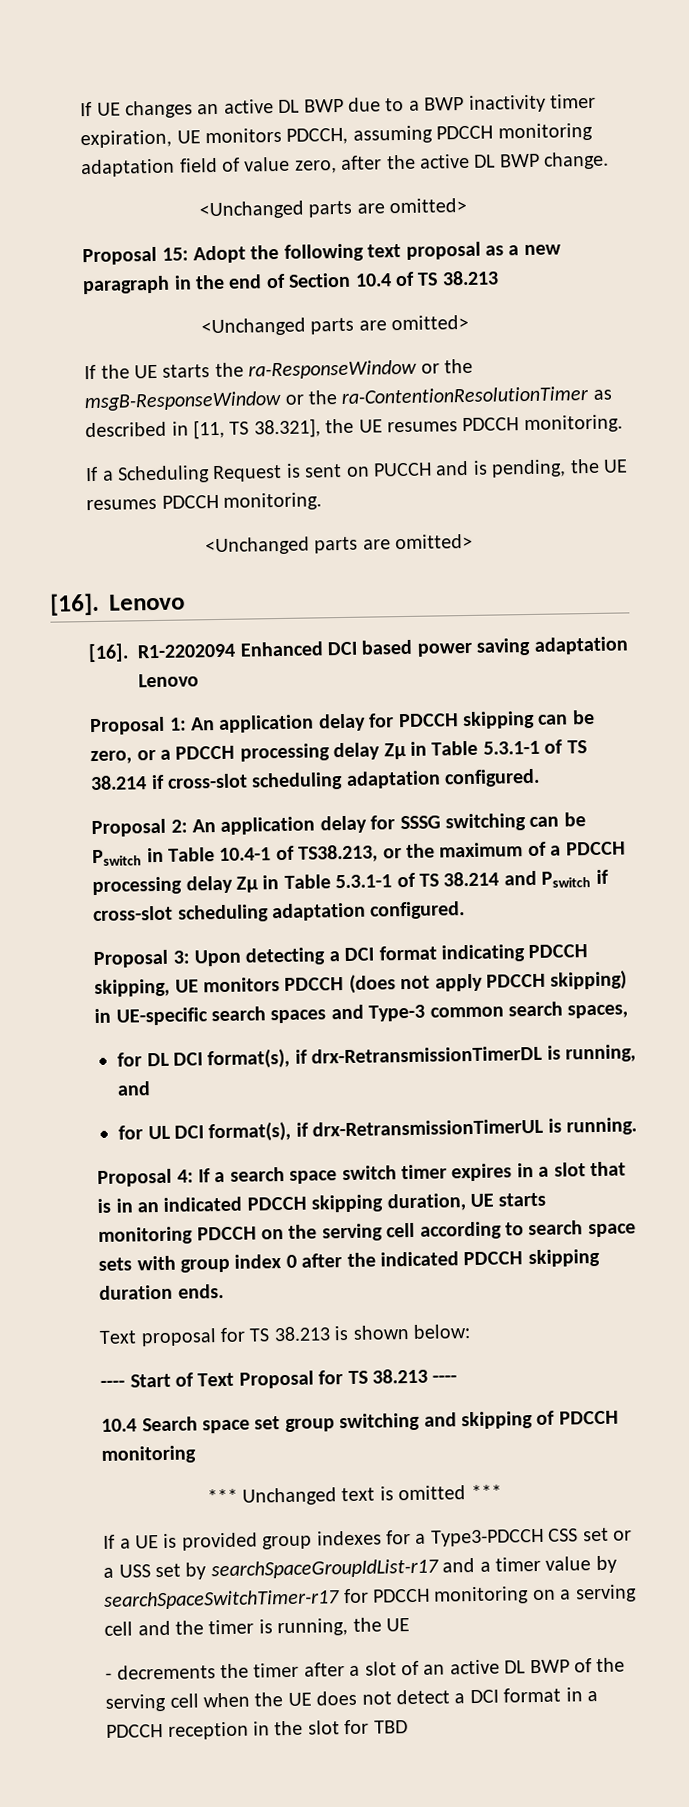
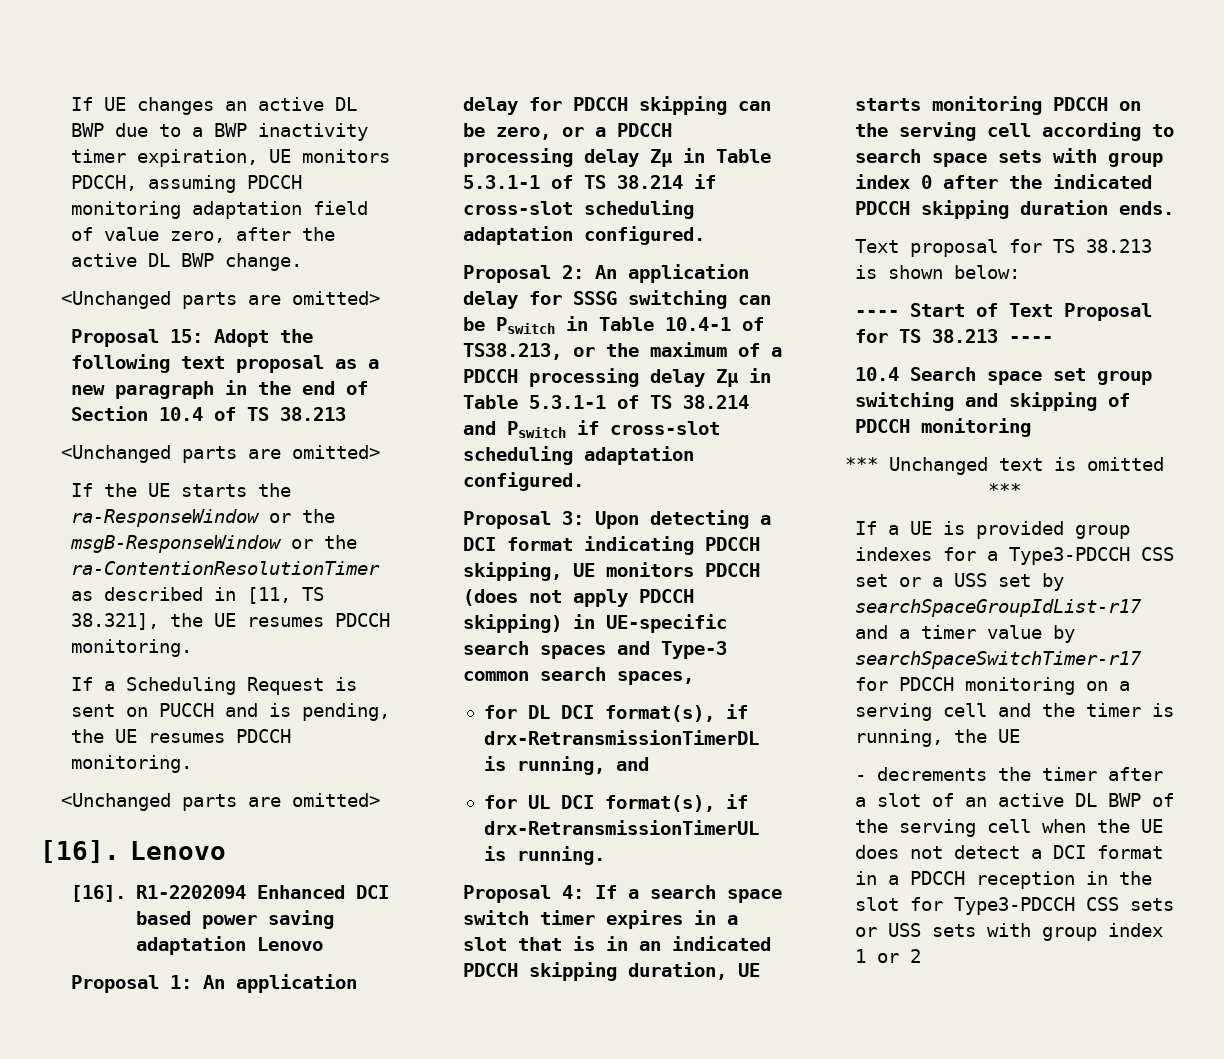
- - decrements the timer after a slot of an active DL BWP of the serving cell when the UE does not detect a DCI format in a PDCCH reception in the slot for TBD
+ - decrements the timer after a slot of an active DL BWP of the serving cell when the UE does not detect a DCI format in a PDCCH reception in the slot for Type3-PDCCH CSS sets or USS sets with group index 1 or 2

